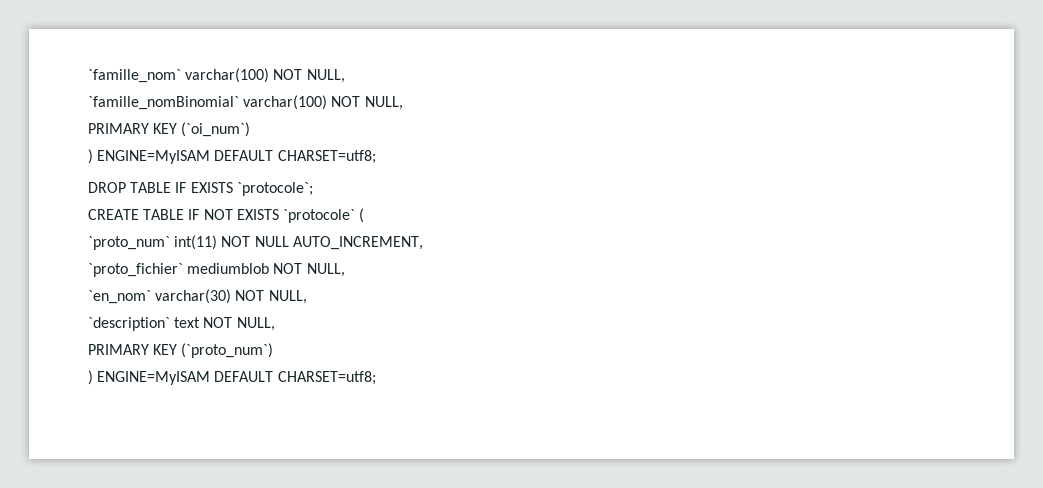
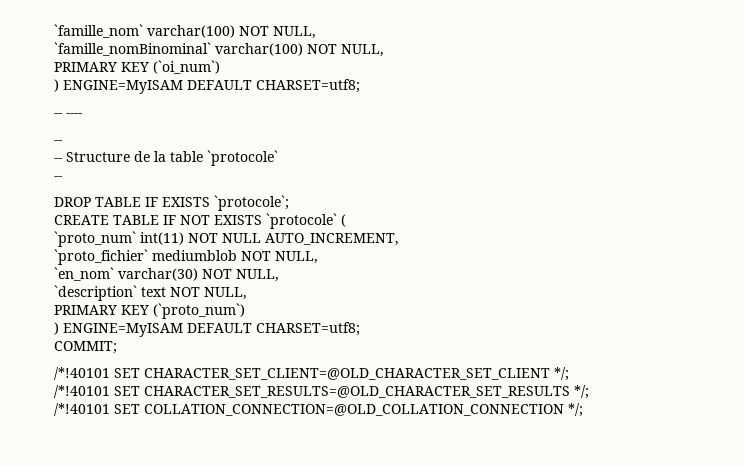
- `famille_nomBinomial` varchar(100) NOT NULL,
+ `famille_nomBinominal` varchar(100) NOT NULL,
+ -- ----
+ --
+ -- Structure de la table `protocole`
+ --
+ COMMIT;
+ /*!40101 SET CHARACTER_SET_CLIENT=@OLD_CHARACTER_SET_CLIENT */;
+ /*!40101 SET CHARACTER_SET_RESULTS=@OLD_CHARACTER_SET_RESULTS */;
+ /*!40101 SET COLLATION_CONNECTION=@OLD_COLLATION_CONNECTION */;

